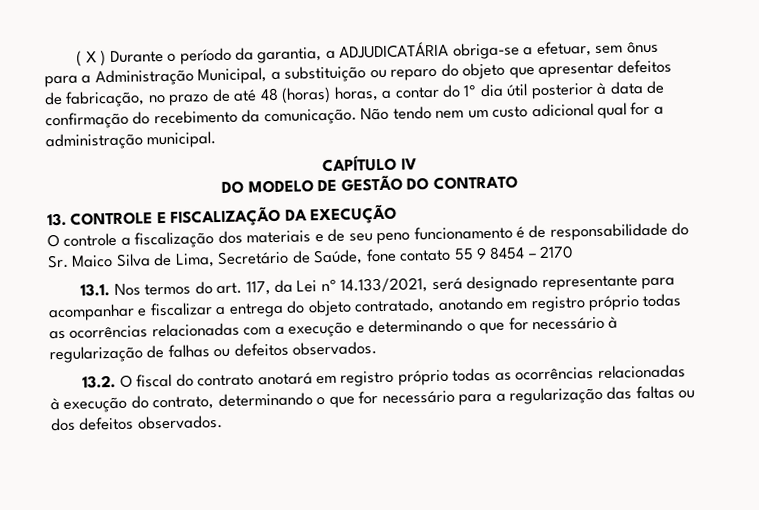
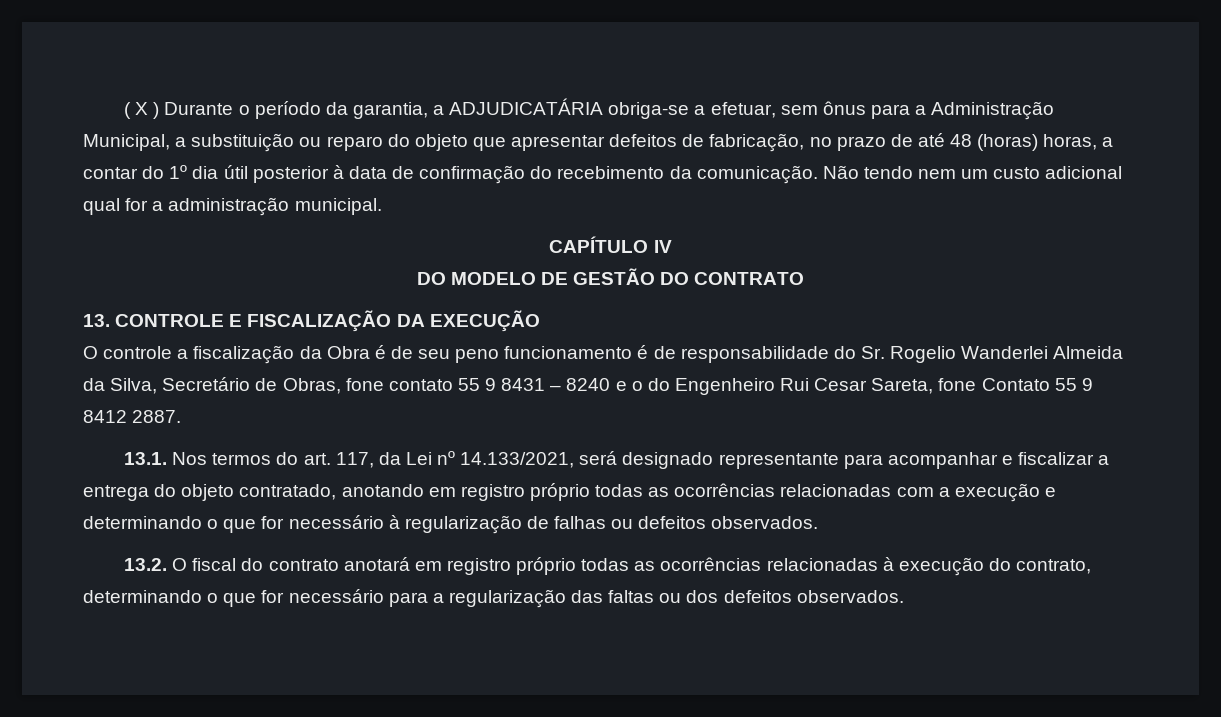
- O controle a fiscalização dos materiais e de seu peno funcionamento é de responsabilidade do Sr. Maico Silva de Lima, Secretário de Saúde, fone contato 55 9 8454 – 2170
+ O controle a fiscalização da Obra é de seu peno funcionamento é de responsabilidade do Sr. Rogelio Wanderlei Almeida da Silva, Secretário de Obras, fone contato 55 9 8431 – 8240 e o do Engenheiro Rui Cesar Sareta, fone Contato 55 9 8412 2887.

